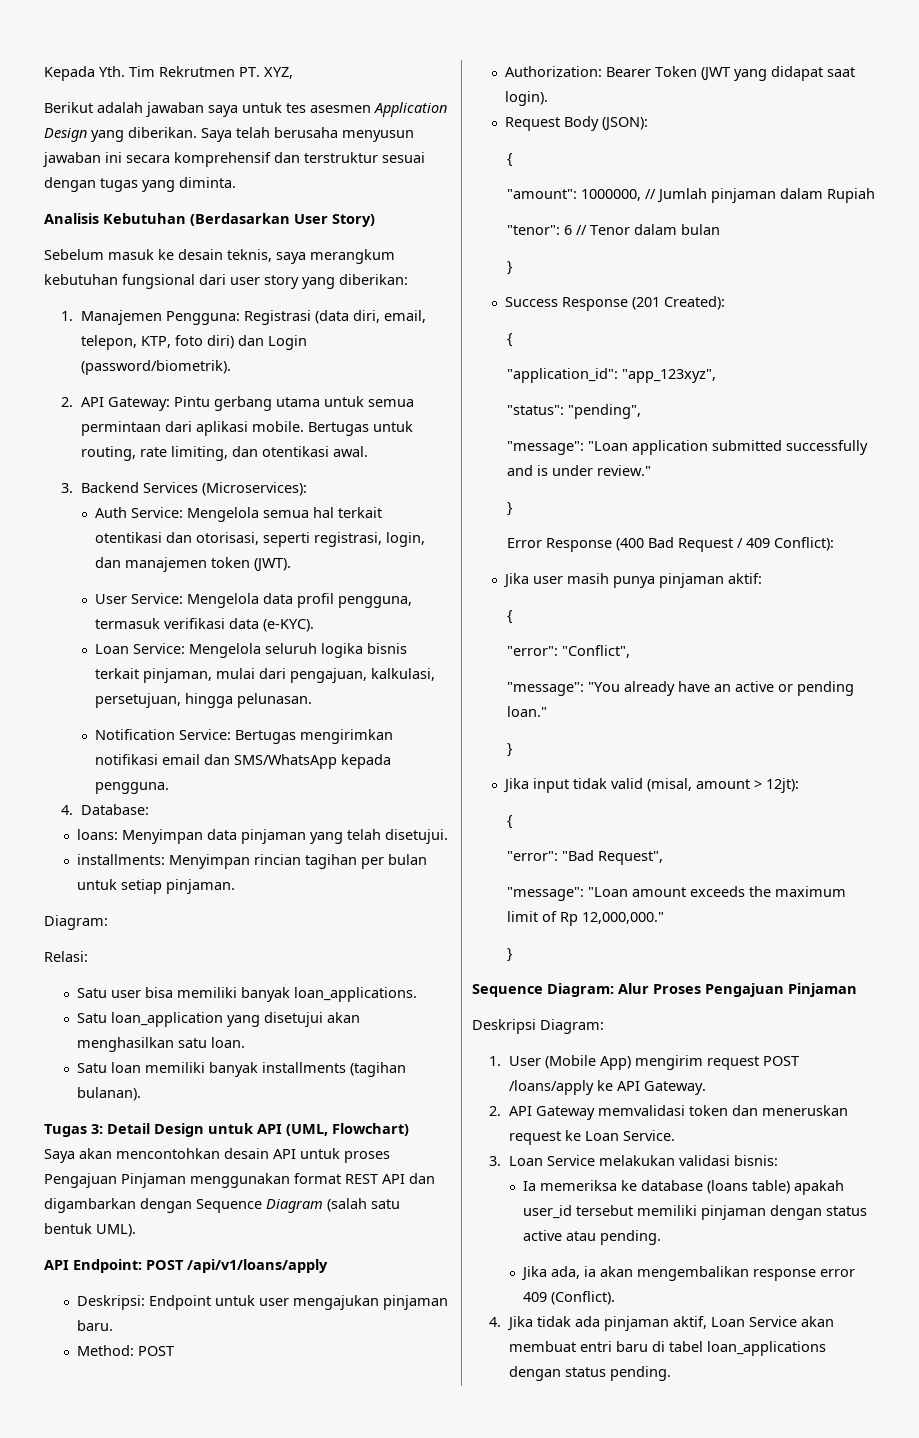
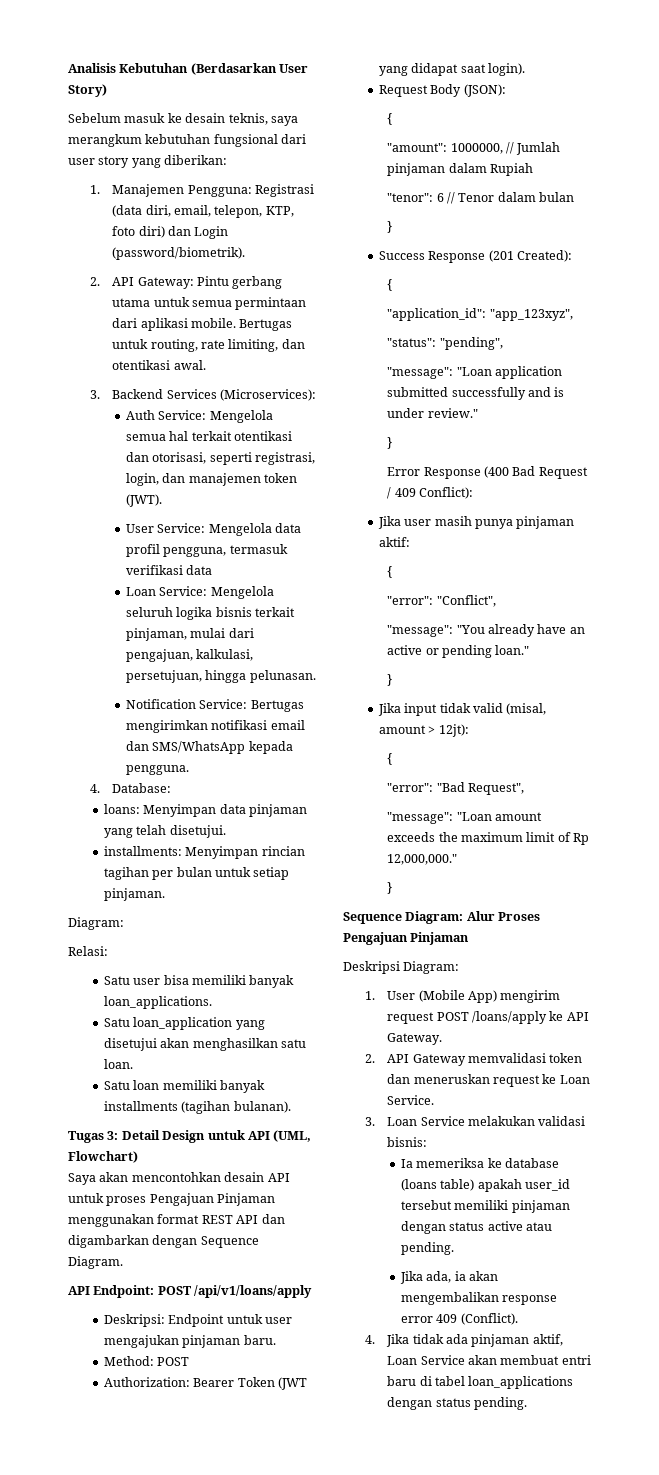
- Kepada Yth. Tim Rekrutmen PT. XYZ,
- Berikut adalah jawaban saya untuk tes asesmen Application Design yang diberikan. Saya telah berusaha menyusun jawaban ini secara komprehensif dan terstruktur sesuai dengan tugas yang diminta.
- User Service: Mengelola data profil pengguna, termasuk verifikasi data (e-KYC).
+ User Service: Mengelola data profil pengguna, termasuk verifikasi data
- Saya akan mencontohkan desain API untuk proses Pengajuan Pinjaman menggunakan format REST API dan digambarkan dengan Sequence Diagram (salah satu bentuk UML).
+ Saya akan mencontohkan desain API untuk proses Pengajuan Pinjaman menggunakan format REST API dan digambarkan dengan Sequence Diagram.

